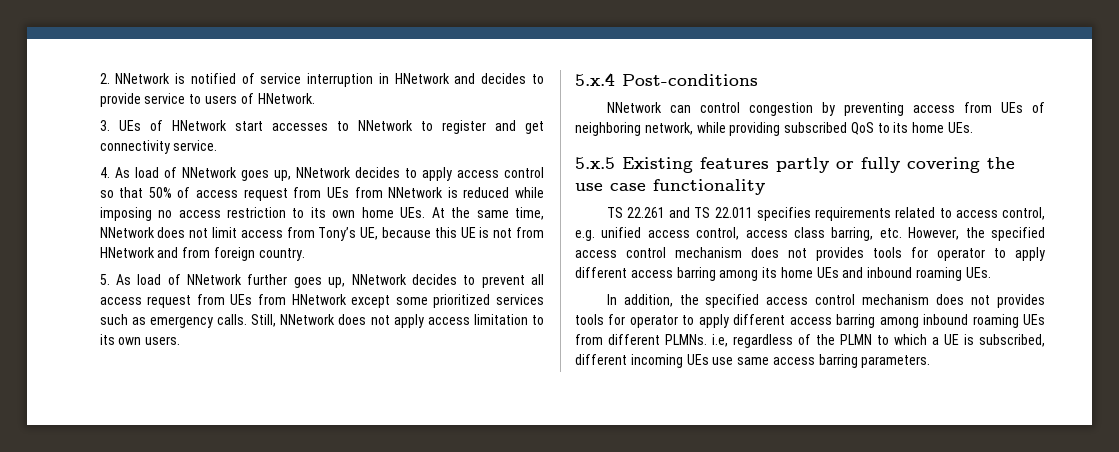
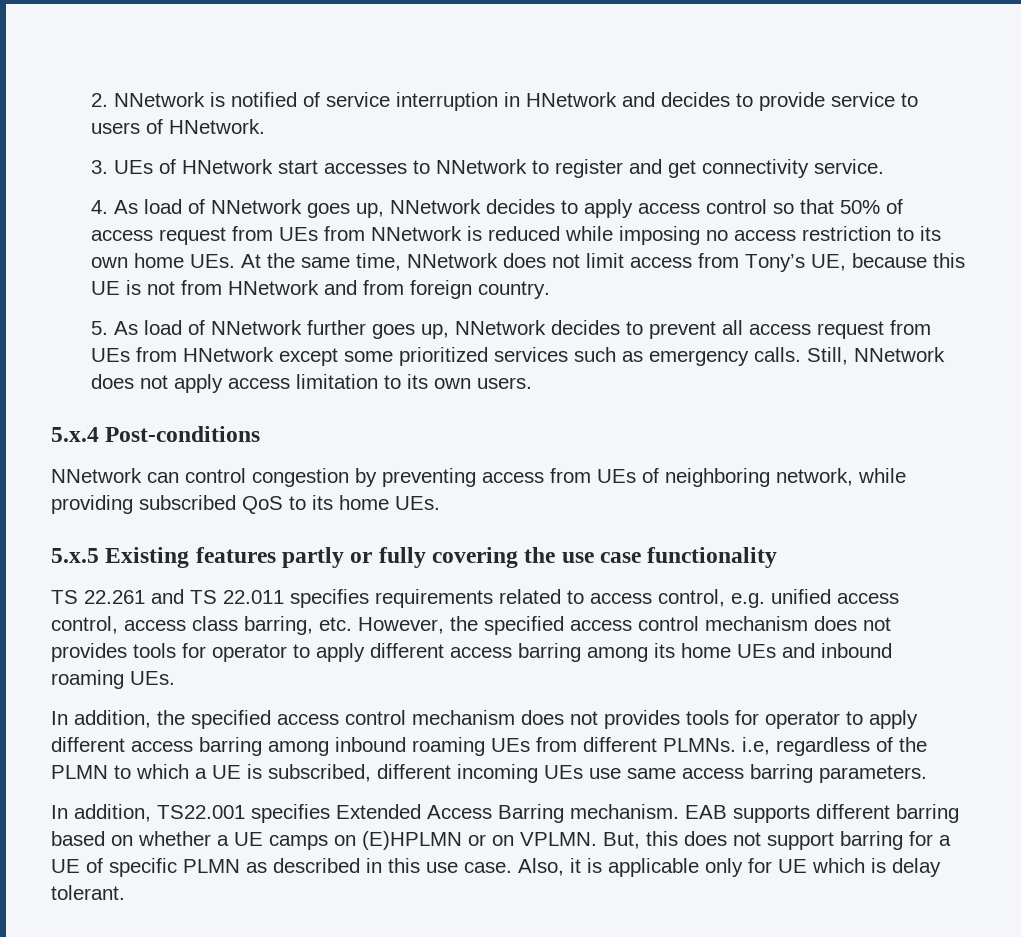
+ In addition, TS22.001 specifies Extended Access Barring mechanism. EAB supports different barring based on whether a UE camps on (E)HPLMN or on VPLMN. But, this does not support barring for a UE of specific PLMN as described in this use case. Also, it is applicable only for UE which is delay tolerant.

